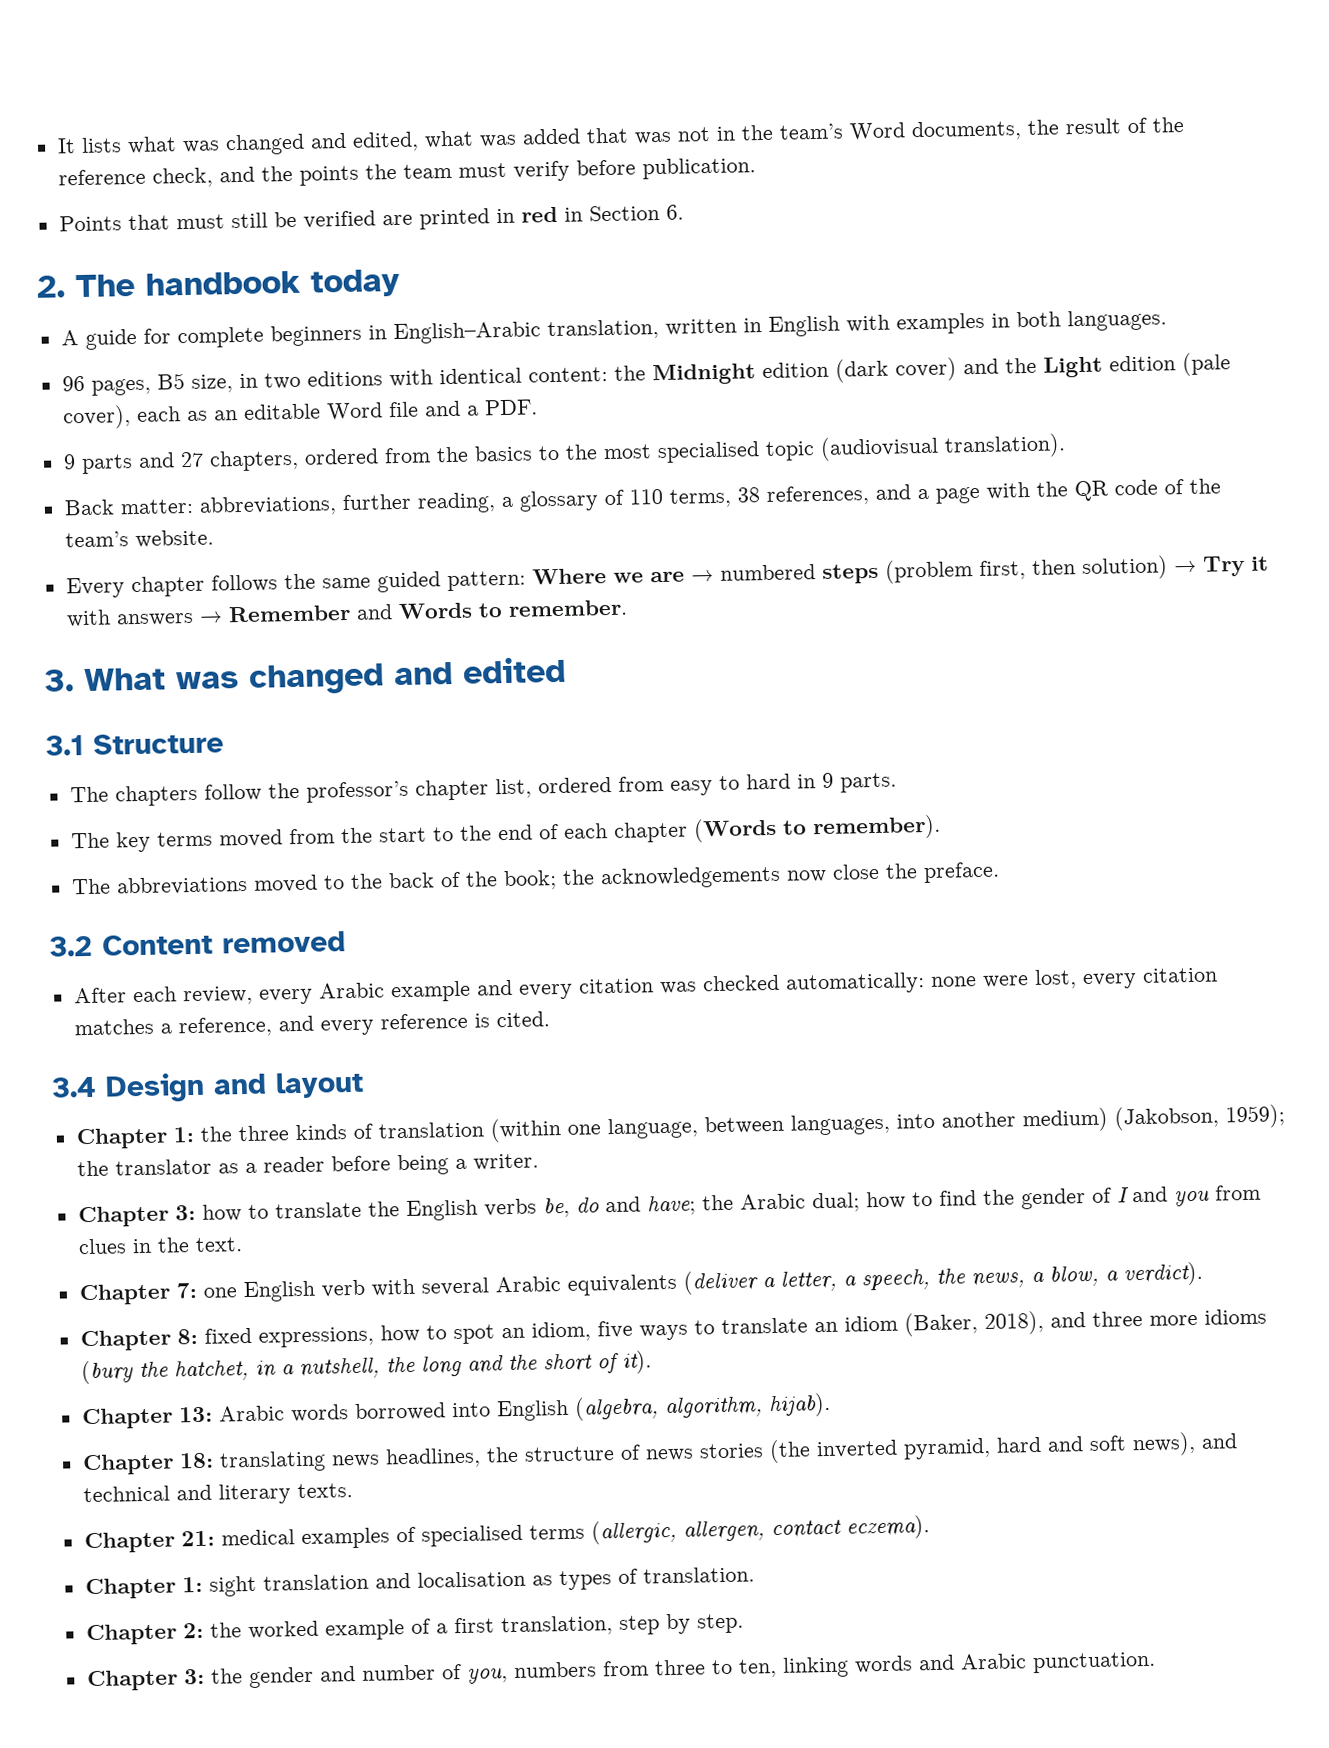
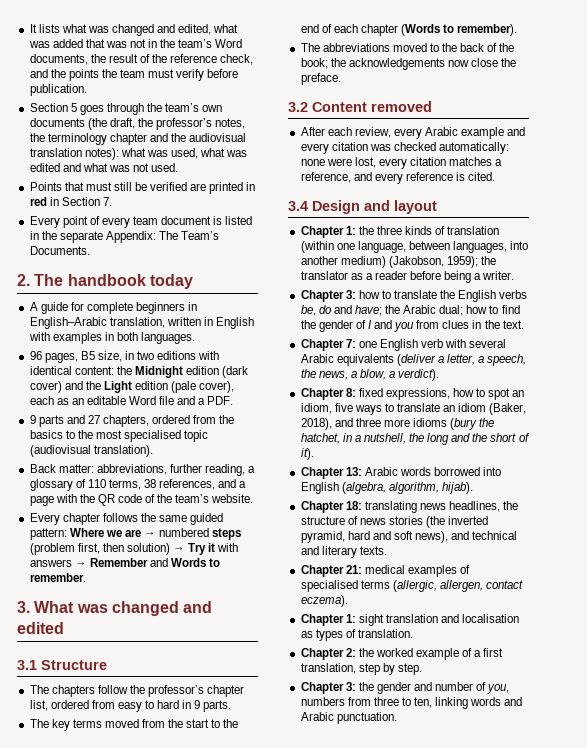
+ Section 5 goes through the team’s own documents (the draft, the professor’s notes, the terminology chapter and the audiovisual translation notes): what was used, what was edited and what was not used.
- Points that must still be verified are printed in red in Section 6.
+ Points that must still be verified are printed in red in Section 7.
+ Every point of every team document is listed in the separate Appendix: The Team’s Documents.

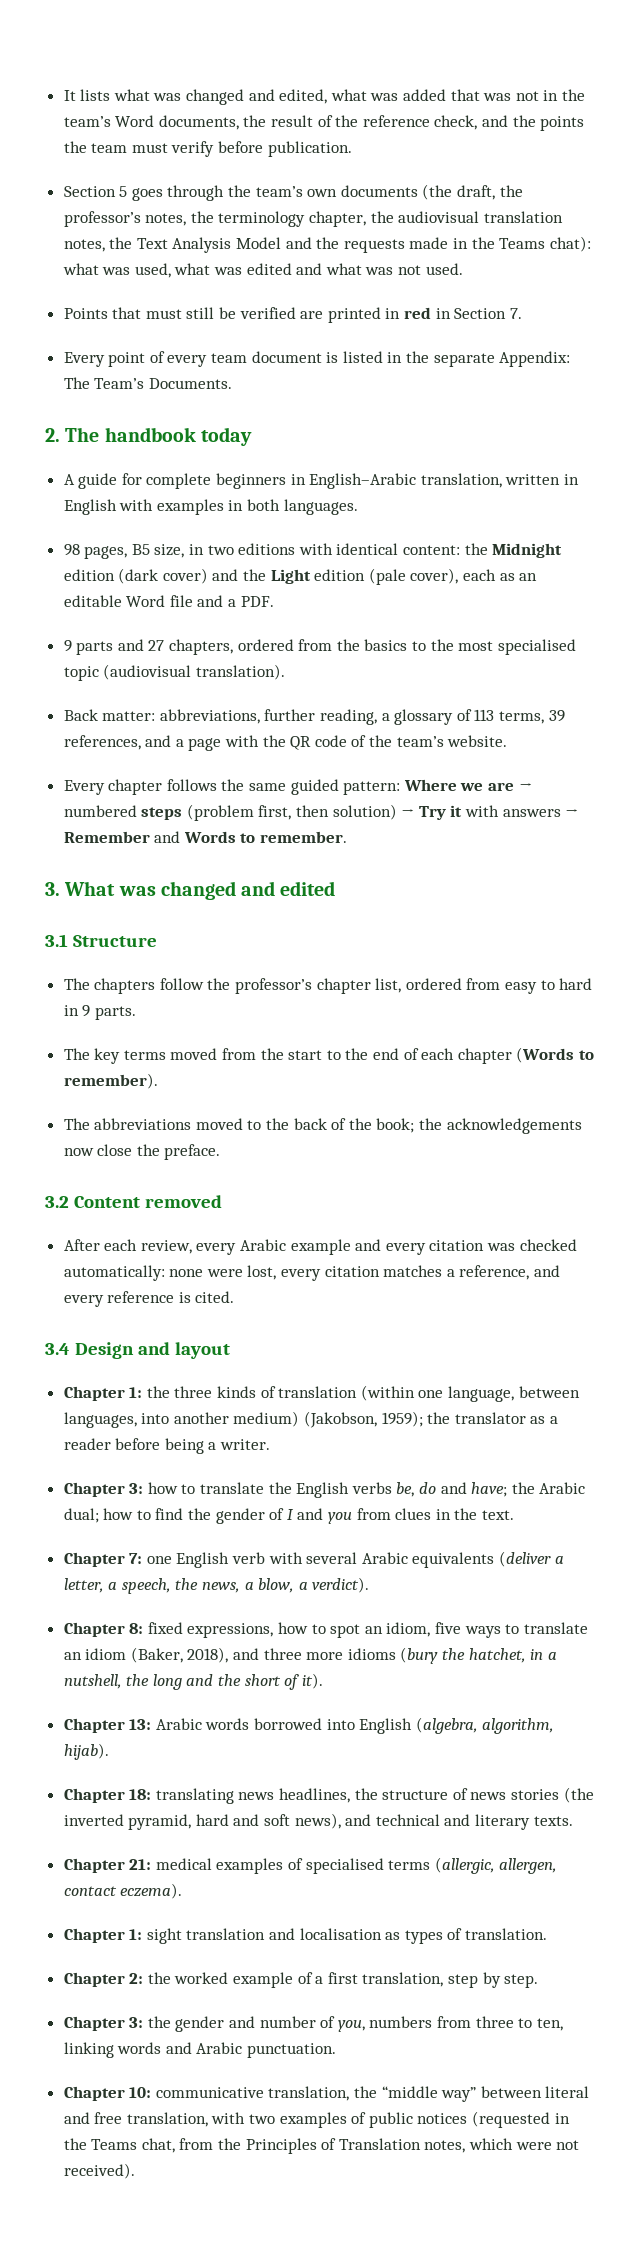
- Section 5 goes through the team’s own documents (the draft, the professor’s notes, the terminology chapter and the audiovisual translation notes): what was used, what was edited and what was not used.
+ Section 5 goes through the team’s own documents (the draft, the professor’s notes, the terminology chapter, the audiovisual translation notes, the Text Analysis Model and the requests made in the Teams chat): what was used, what was edited and what was not used.
- 96 pages, B5 size, in two editions with identical content: the Midnight edition (dark cover) and the Light edition (pale cover), each as an editable Word file and a PDF.
+ 98 pages, B5 size, in two editions with identical content: the Midnight edition (dark cover) and the Light edition (pale cover), each as an editable Word file and a PDF.
- Back matter: abbreviations, further reading, a glossary of 110 terms, 38 references, and a page with the QR code of the team’s website.
+ Back matter: abbreviations, further reading, a glossary of 113 terms, 39 references, and a page with the QR code of the team’s website.
+ Chapter 10: communicative translation, the “middle way” between literal and free translation, with two examples of public notices (requested in the Teams chat, from the Principles of Translation notes, which were not received).

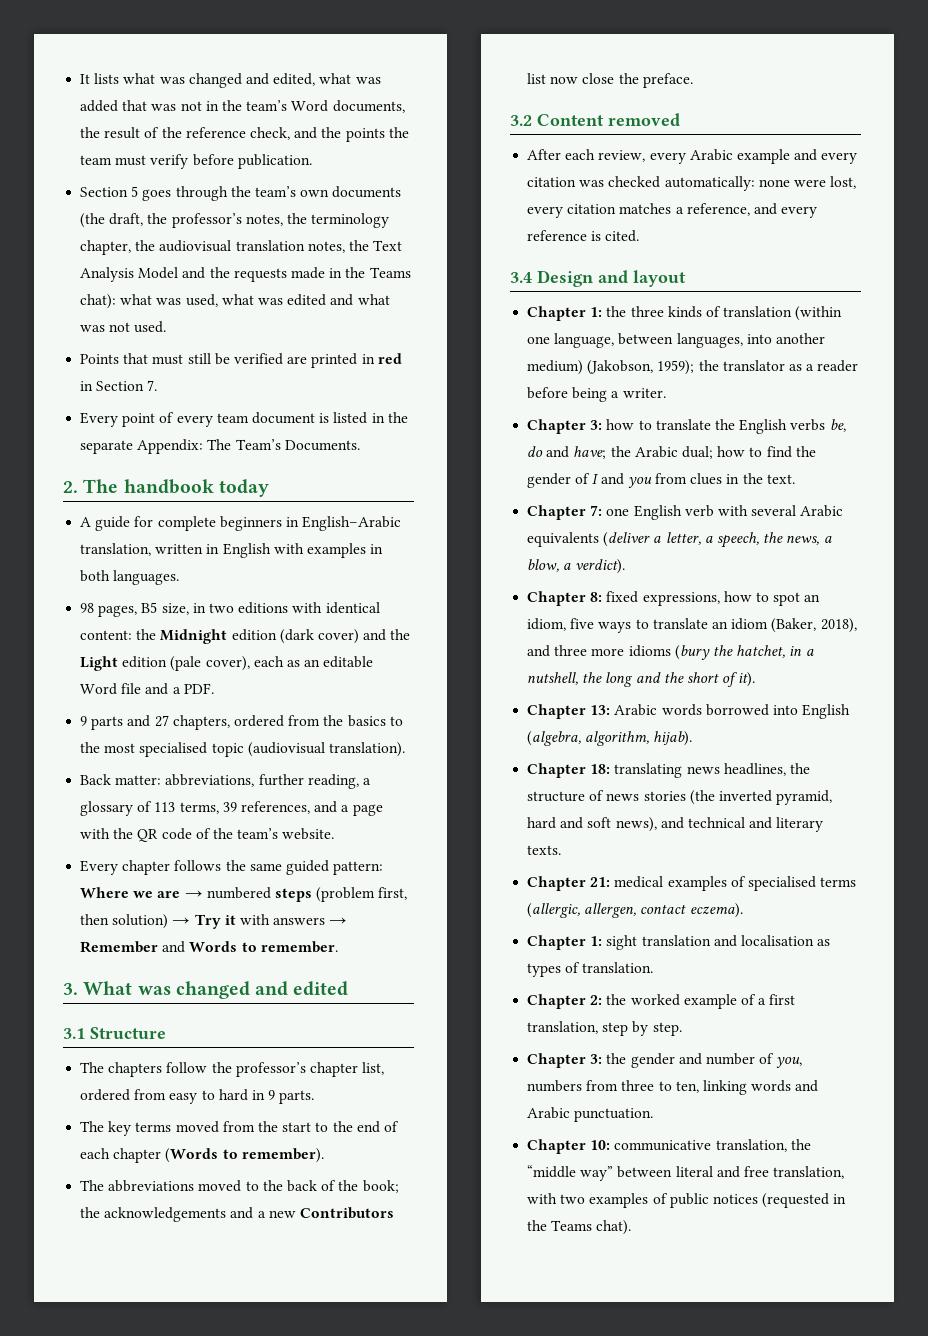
- The abbreviations moved to the back of the book; the acknowledgements now close the preface.
+ The abbreviations moved to the back of the book; the acknowledgements and a new Contributors list now close the preface.
- Chapter 10: communicative translation, the “middle way” between literal and free translation, with two examples of public notices (requested in the Teams chat, from the Principles of Translation notes, which were not received).
+ Chapter 10: communicative translation, the “middle way” between literal and free translation, with two examples of public notices (requested in the Teams chat).

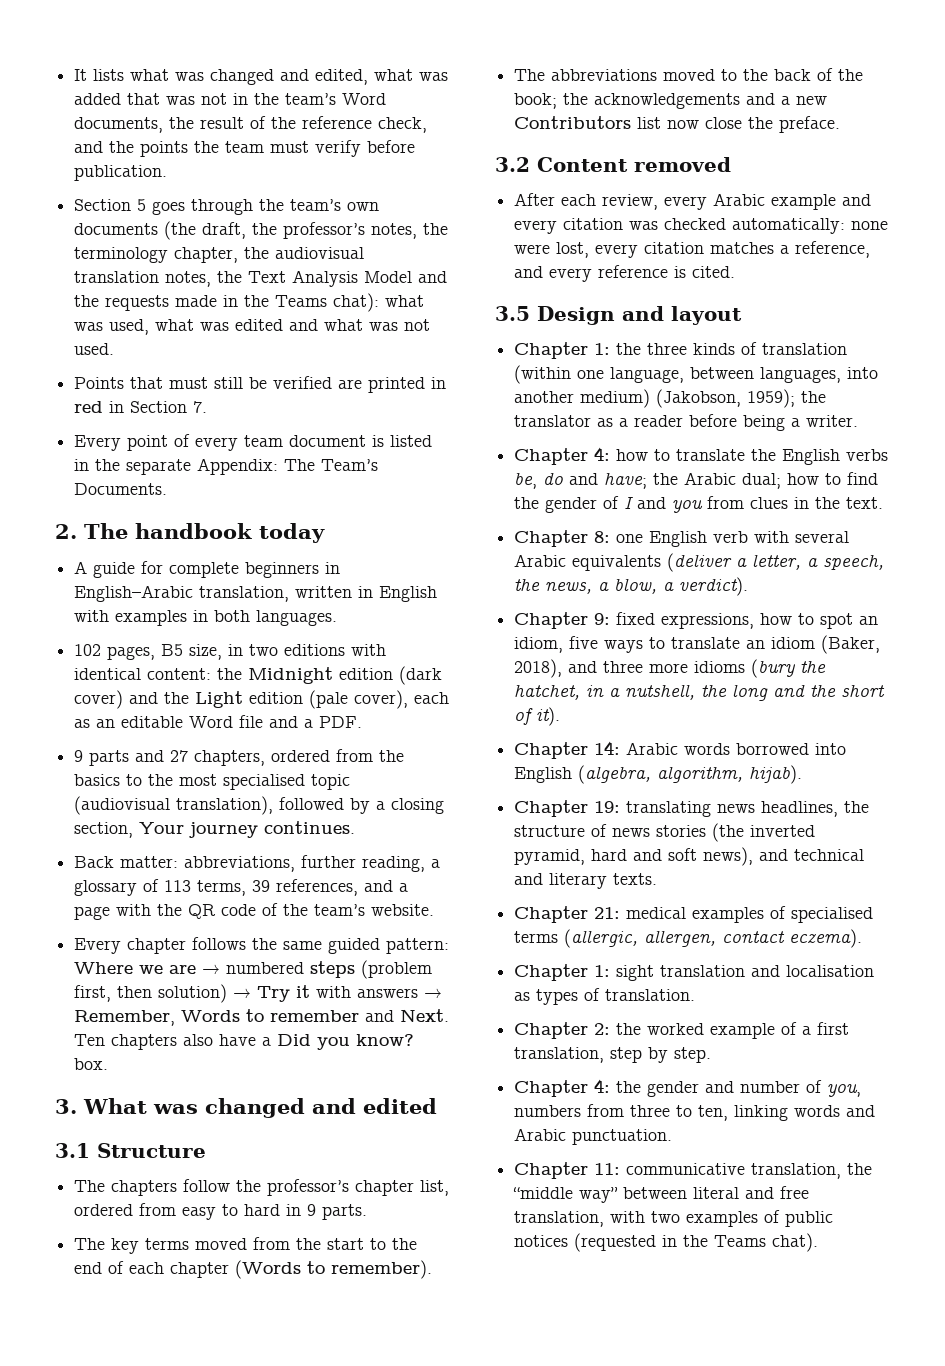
- 98 pages, B5 size, in two editions with identical content: the Midnight edition (dark cover) and the Light edition (pale cover), each as an editable Word file and a PDF.
+ 102 pages, B5 size, in two editions with identical content: the Midnight edition (dark cover) and the Light edition (pale cover), each as an editable Word file and a PDF.
- 9 parts and 27 chapters, ordered from the basics to the most specialised topic (audiovisual translation).
+ 9 parts and 27 chapters, ordered from the basics to the most specialised topic (audiovisual translation), followed by a closing section, Your journey continues.
- Every chapter follows the same guided pattern: Where we are → numbered steps (problem first, then solution) → Try it with answers → Remember and Words to remember.
+ Every chapter follows the same guided pattern: Where we are → numbered steps (problem first, then solution) → Try it with answers → Remember, Words to remember and Next. Ten chapters also have a Did you know? box.
- 3.4 Design and layout
+ 3.5 Design and layout
- Chapter 3: how to translate the English verbs be, do and have; the Arabic dual; how to find the gender of I and you from clues in the text.
+ Chapter 4: how to translate the English verbs be, do and have; the Arabic dual; how to find the gender of I and you from clues in the text.
- Chapter 7: one English verb with several Arabic equivalents (deliver a letter, a speech, the news, a blow, a verdict).
+ Chapter 8: one English verb with several Arabic equivalents (deliver a letter, a speech, the news, a blow, a verdict).
- Chapter 8: fixed expressions, how to spot an idiom, five ways to translate an idiom (Baker, 2018), and three more idioms (bury the hatchet, in a nutshell, the long and the short of it).
+ Chapter 9: fixed expressions, how to spot an idiom, five ways to translate an idiom (Baker, 2018), and three more idioms (bury the hatchet, in a nutshell, the long and the short of it).
- Chapter 13: Arabic words borrowed into English (algebra, algorithm, hijab).
+ Chapter 14: Arabic words borrowed into English (algebra, algorithm, hijab).
- Chapter 18: translating news headlines, the structure of news stories (the inverted pyramid, hard and soft news), and technical and literary texts.
+ Chapter 19: translating news headlines, the structure of news stories (the inverted pyramid, hard and soft news), and technical and literary texts.
- Chapter 3: the gender and number of you, numbers from three to ten, linking words and Arabic punctuation.
+ Chapter 4: the gender and number of you, numbers from three to ten, linking words and Arabic punctuation.
- Chapter 10: communicative translation, the “middle way” between literal and free translation, with two examples of public notices (requested in the Teams chat).
+ Chapter 11: communicative translation, the “middle way” between literal and free translation, with two examples of public notices (requested in the Teams chat).

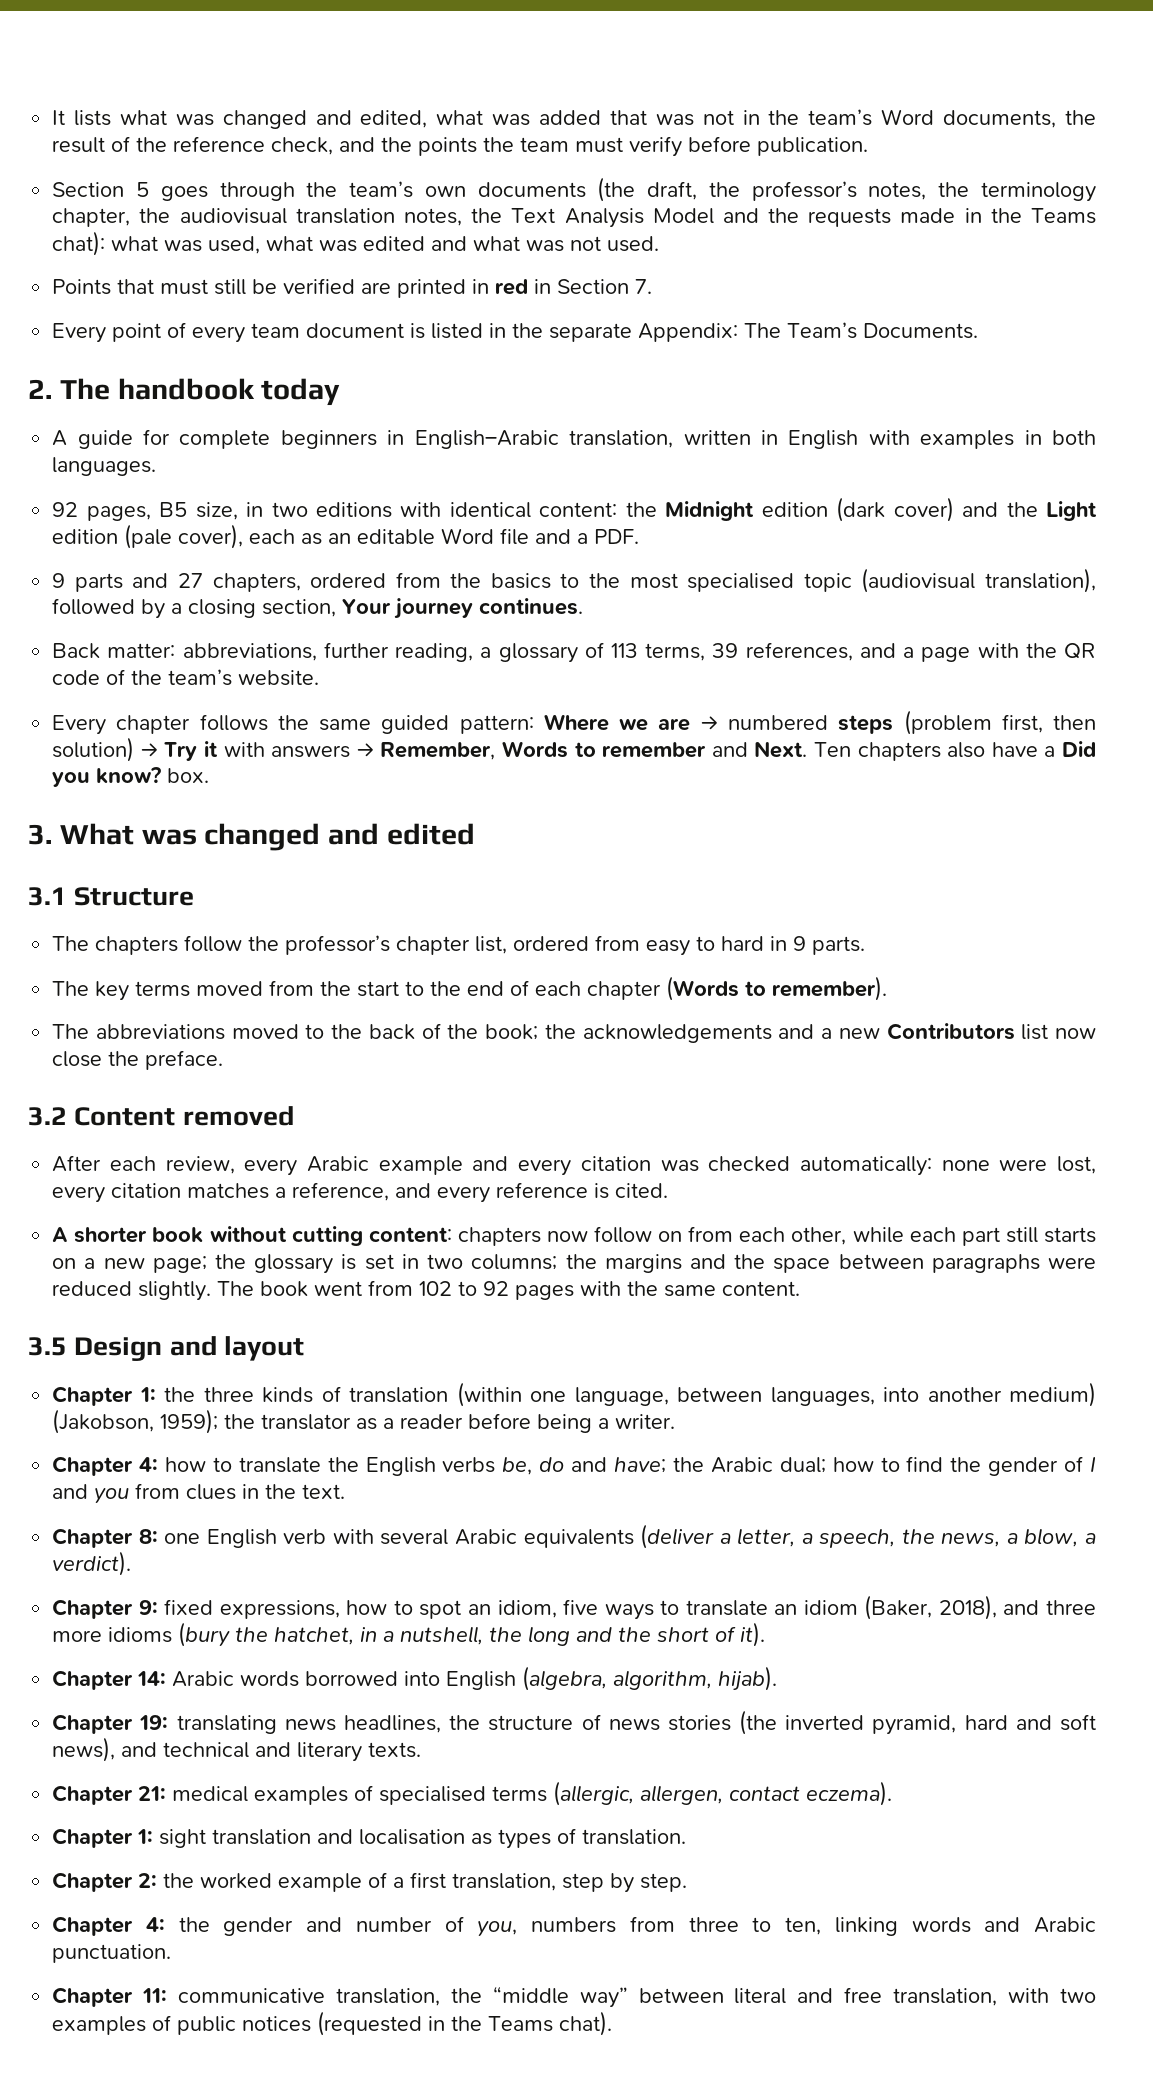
- 102 pages, B5 size, in two editions with identical content: the Midnight edition (dark cover) and the Light edition (pale cover), each as an editable Word file and a PDF.
+ 92 pages, B5 size, in two editions with identical content: the Midnight edition (dark cover) and the Light edition (pale cover), each as an editable Word file and a PDF.
+ A shorter book without cutting content: chapters now follow on from each other, while each part still starts on a new page; the glossary is set in two columns; the margins and the space between paragraphs were reduced slightly. The book went from 102 to 92 pages with the same content.

